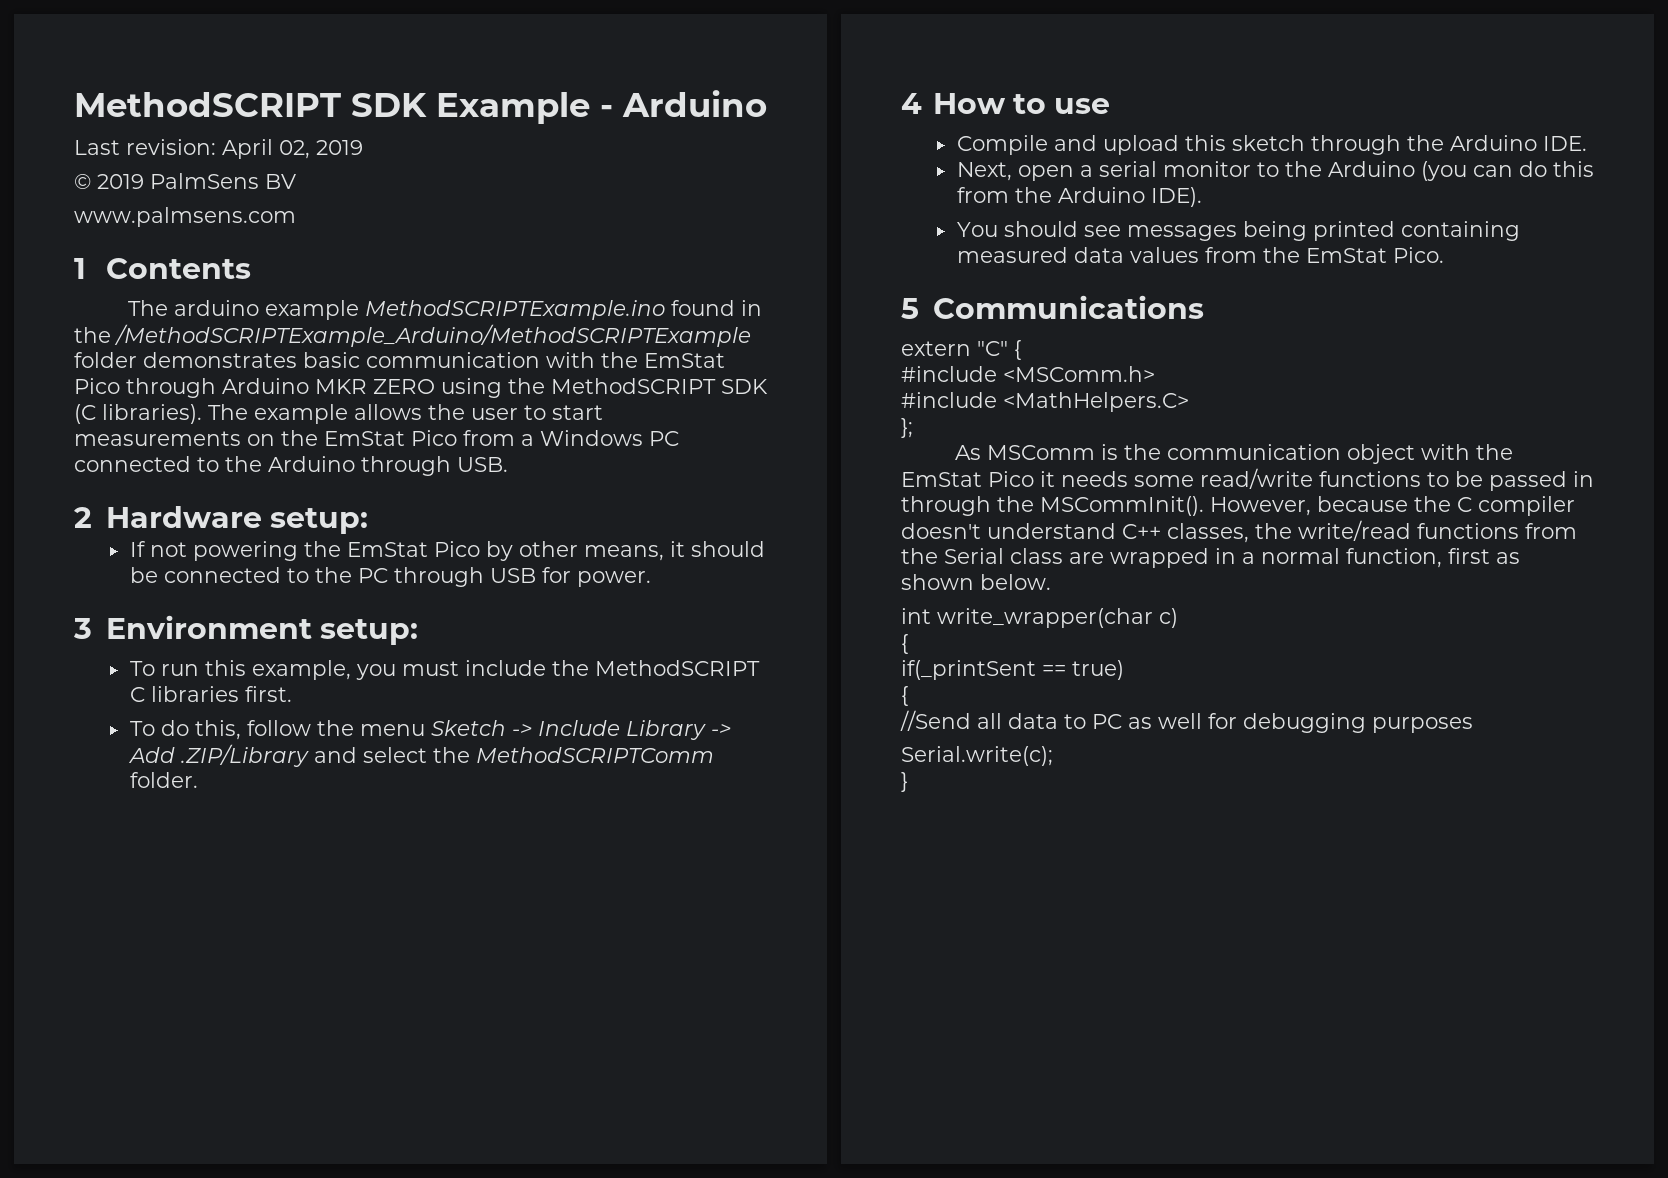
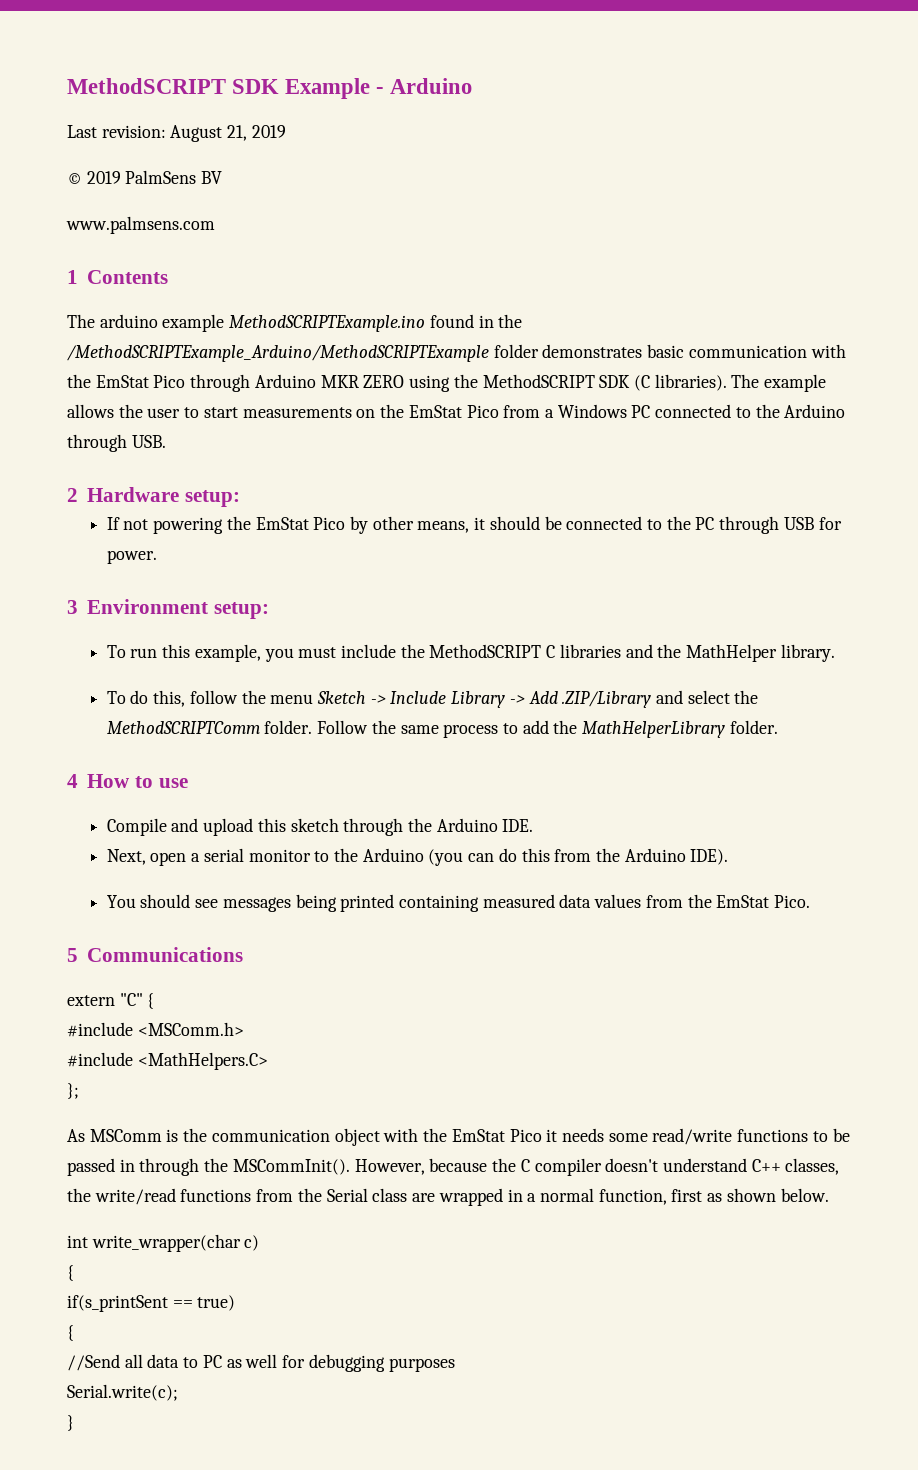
- Last revision: April 02, 2019
+ Last revision: August 21, 2019
- To run this example, you must include the MethodSCRIPT C libraries first.
+ To run this example, you must include the MethodSCRIPT C libraries and the MathHelper library.
+ Follow the same process to add the MathHelperLibrary folder.
- if(_printSent == true)
+ if(s_printSent == true)

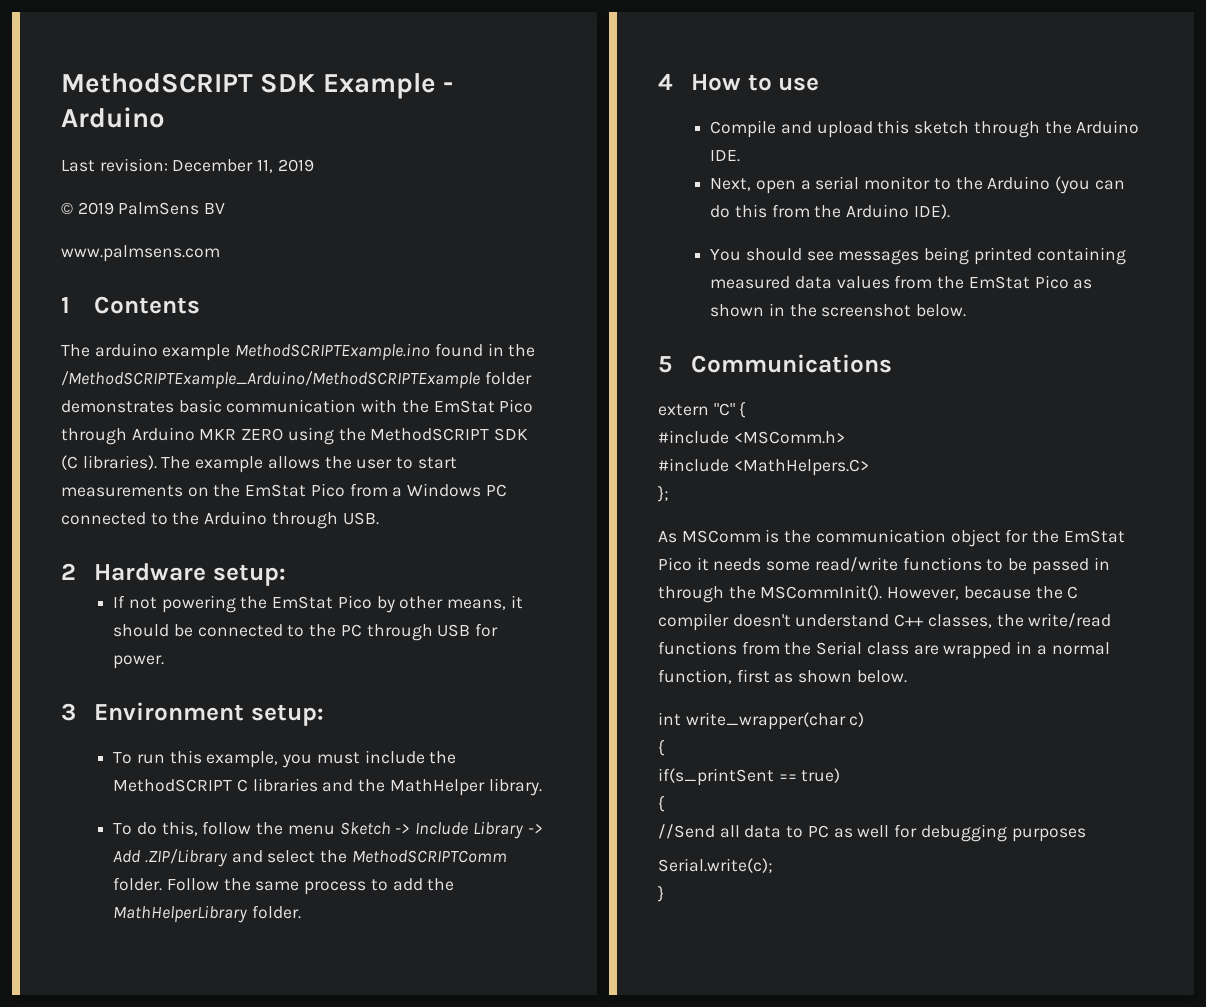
- Last revision: August 21, 2019
+ Last revision: December 11, 2019
- You should see messages being printed containing measured data values from the EmStat Pico.
+ You should see messages being printed containing measured data values from the EmStat Pico as shown in the screenshot below.
- As MSComm is the communication object with the EmStat Pico it needs some read/write functions to be passed in through the MSCommInit().
+ As MSComm is the communication object for the EmStat Pico it needs some read/write functions to be passed in through the MSCommInit().

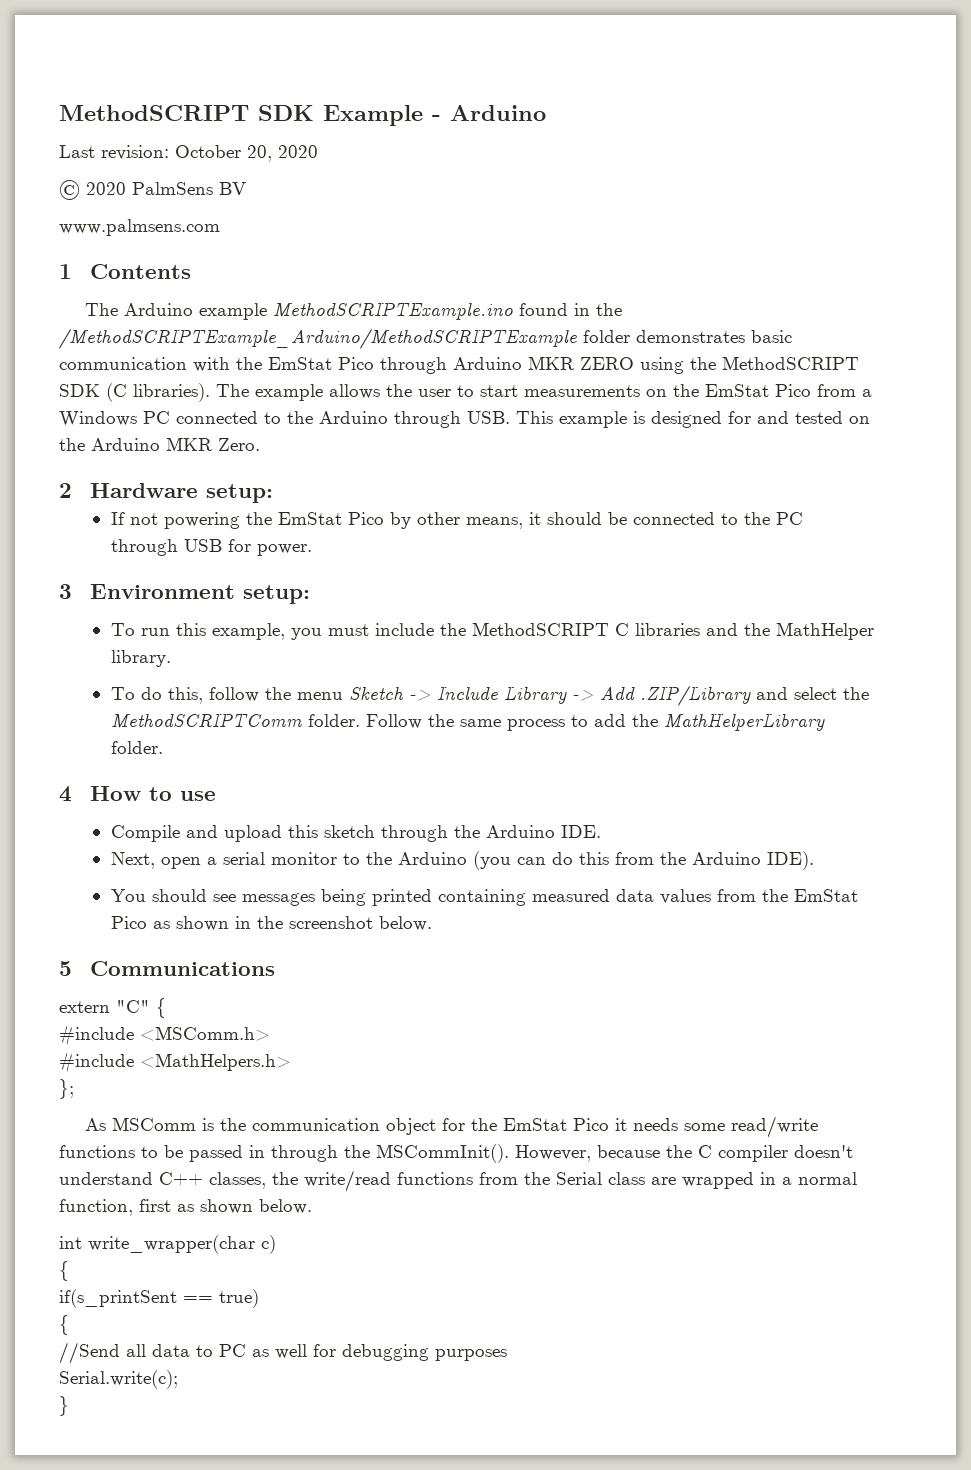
- Last revision: December 11, 2019
+ Last revision: October 20, 2020
- © 2019 PalmSens BV
+ © 2020 PalmSens BV
- The arduino example MethodSCRIPTExample.ino found in the /MethodSCRIPTExample_Arduino/MethodSCRIPTExample folder demonstrates basic communication with the EmStat Pico through Arduino MKR ZERO using the MethodSCRIPT SDK (C libraries).
+ The Arduino example MethodSCRIPTExample.ino found in the /MethodSCRIPTExample_Arduino/MethodSCRIPTExample folder demonstrates basic communication with the EmStat Pico through Arduino MKR ZERO using the MethodSCRIPT SDK (C libraries).
- The example allows the user to start measurements on the EmStat Pico from a Windows PC connected to the Arduino through USB.
+ The example allows the user to start measurements on the EmStat Pico from a Windows PC connected to the Arduino through USB. This example is designed for and tested on the Arduino MKR Zero.
- #include <MathHelpers.C>
+ #include <MathHelpers.h>

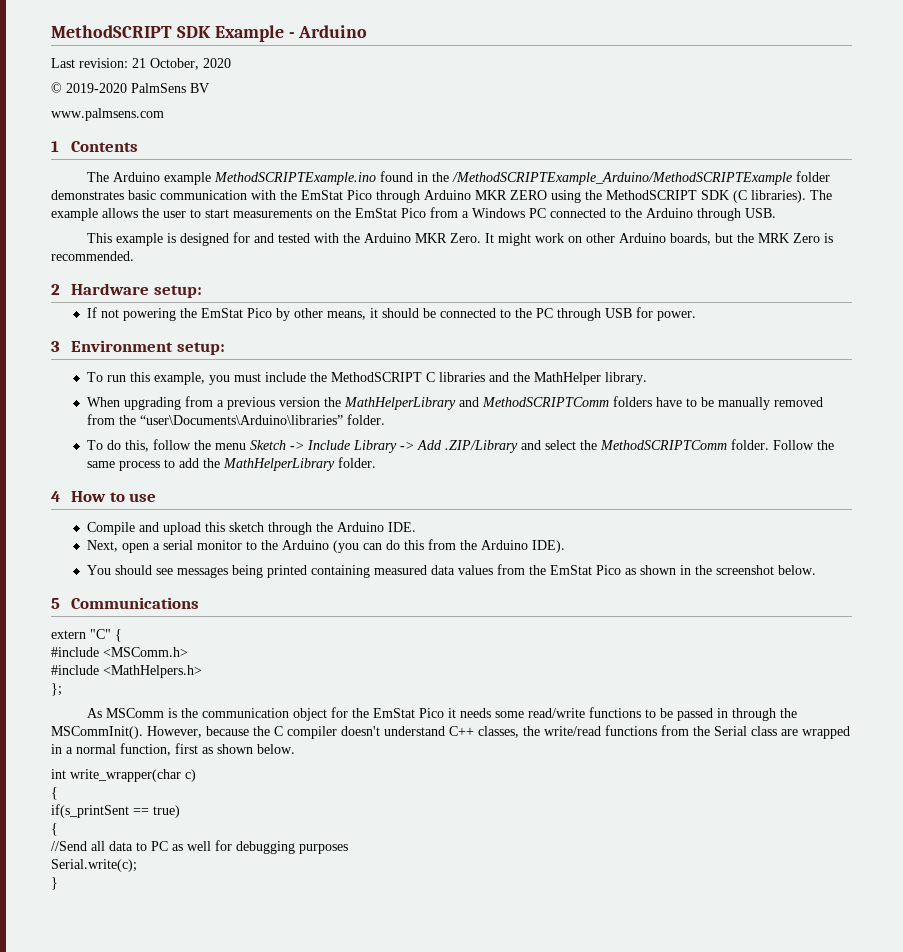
- Last revision: October 20, 2020
+ Last revision: 21 October, 2020
- © 2020 PalmSens BV
+ © 2019-2020 PalmSens BV
- The example allows the user to start measurements on the EmStat Pico from a Windows PC connected to the Arduino through USB. This example is designed for and tested on the Arduino MKR Zero.
+ The example allows the user to start measurements on the EmStat Pico from a Windows PC connected to the Arduino through USB.
+ This example is designed for and tested with the Arduino MKR Zero. It might work on other Arduino boards, but the MRK Zero is recommended.
+ When upgrading from a previous version the MathHelperLibrary and MethodSCRIPTComm folders have to be manually removed from the “user\Documents\Arduino\libraries” folder.

